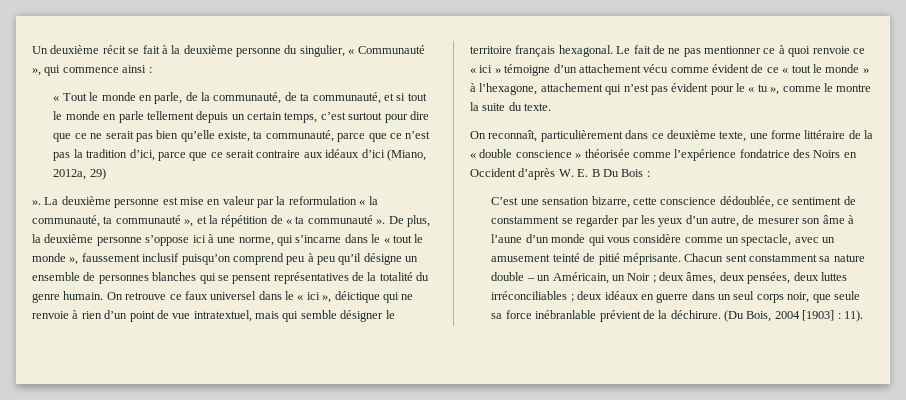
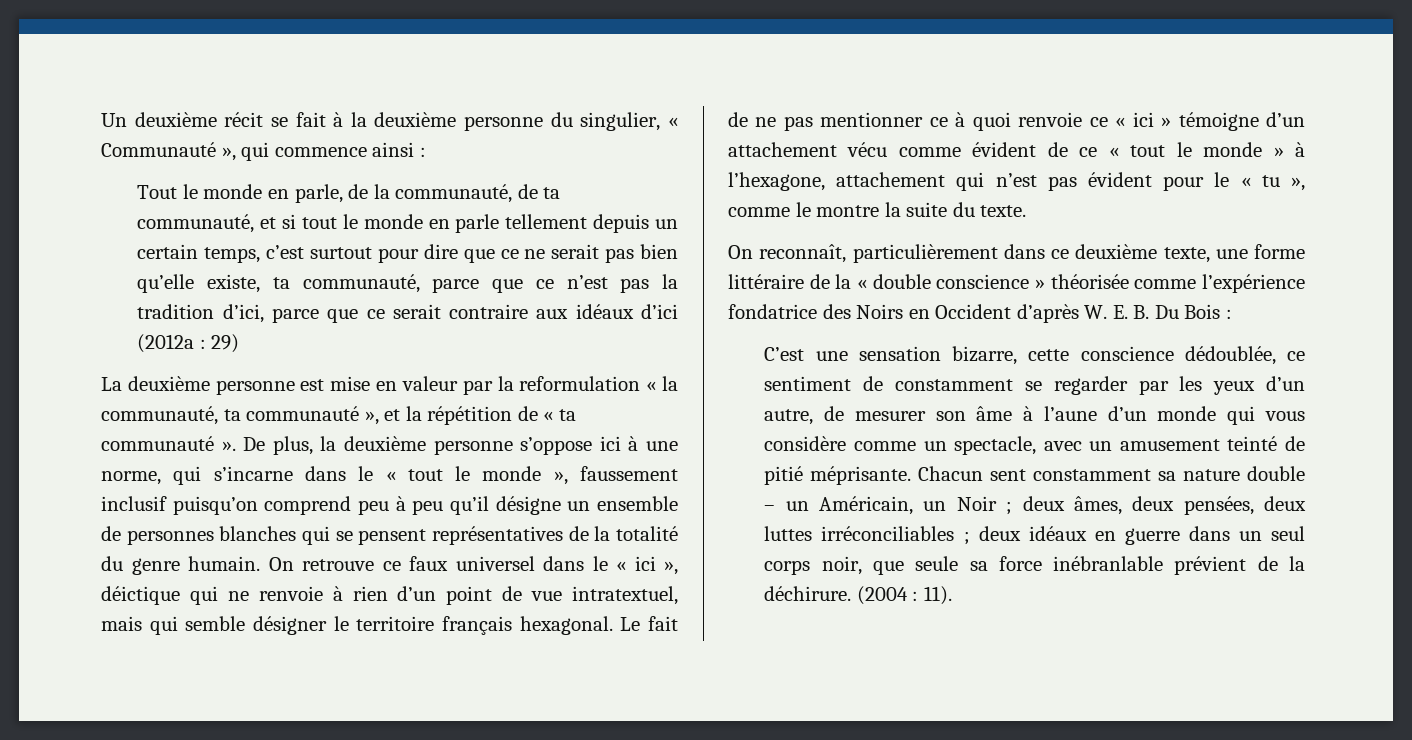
- « Tout le monde en parle, de la communauté, de ta communauté, et si tout le monde en parle tellement depuis un certain temps, c’est surtout pour dire que ce ne serait pas bien qu’elle existe, ta communauté, parce que ce n’est pas la tradition d’ici, parce que ce serait contraire aux idéaux d’ici (Miano, 2012a, 29)
- ». La deuxième personne est mise en valeur par la reformulation « la communauté, ta communauté », et la répétition de « ta communauté ».
+ Tout le monde en parle, de la communauté, de ta communauté, et si tout le monde en parle tellement depuis un certain temps, c’est surtout pour dire que ce ne serait pas bien qu’elle existe, ta communauté, parce que ce n’est pas la tradition d’ici, parce que ce serait contraire aux idéaux d’ici (2012a : 29)
+ La deuxième personne est mise en valeur par la reformulation « la communauté, ta communauté », et la répétition de « ta communauté ».
- On reconnaît, particulièrement dans ce deuxième texte, une forme littéraire de la « double conscience » théorisée comme l’expérience fondatrice des Noirs en Occident d’après W. E. B Du Bois :
+ On reconnaît, particulièrement dans ce deuxième texte, une forme littéraire de la « double conscience » théorisée comme l’expérience fondatrice des Noirs en Occident d’après W. E. B. Du Bois :
- (Du Bois, 2004 [1903] : 11).
+ (2004 : 11).

